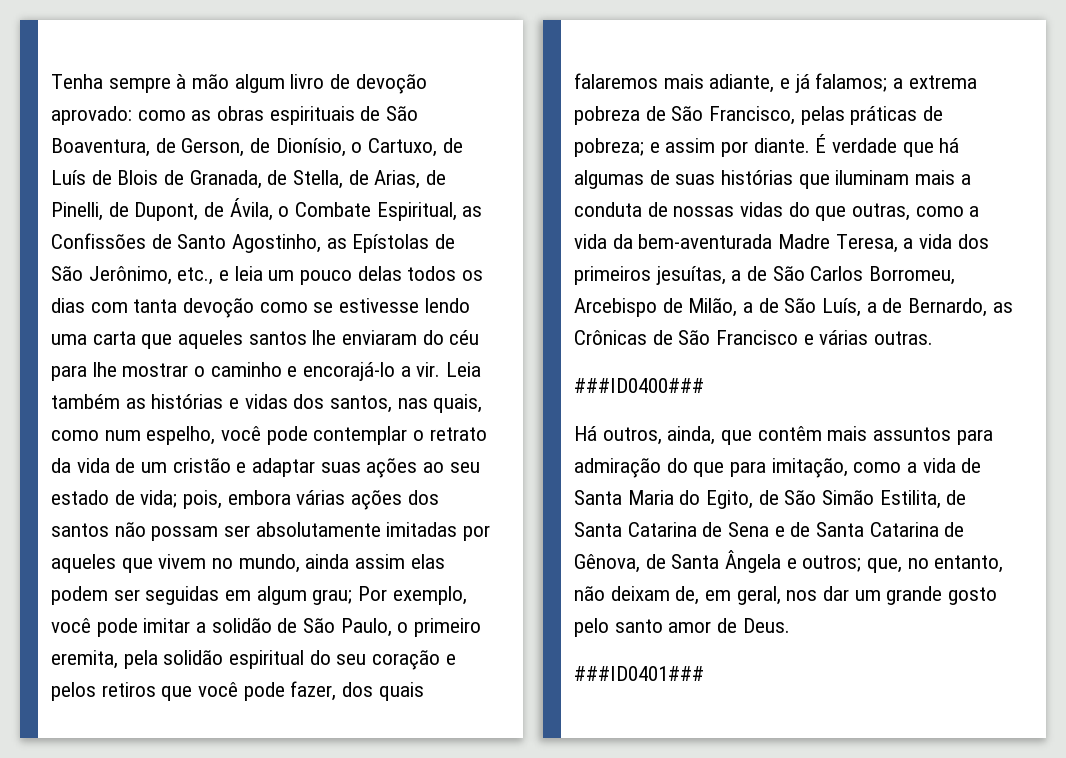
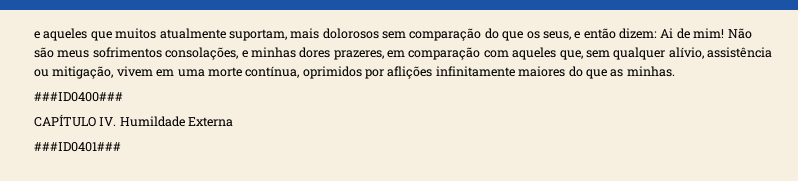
- Tenha sempre à mão algum livro de devoção aprovado: como as obras espirituais de São Boaventura, de Gerson, de Dionísio, o Cartuxo, de Luís de Blois de Granada, de Stella, de Arias, de Pinelli, de Dupont, de Ávila, o Combate Espiritual, as Confissões de Santo Agostinho, as Epístolas de São Jerônimo, etc., e leia um pouco delas todos os dias com tanta devoção como se estivesse lendo uma carta que aqueles santos lhe enviaram do céu para lhe mostrar o caminho e encorajá-lo a vir. Leia também as histórias e vidas dos santos, nas quais, como num espelho, você pode contemplar o retrato da vida de um cristão e adaptar suas ações ao seu estado de vida; pois, embora várias ações dos santos não possam ser absolutamente imitadas por aqueles que vivem no mundo, ainda assim elas podem ser seguidas em algum grau; Por exemplo, você pode imitar a solidão de São Paulo, o primeiro eremita, pela solidão espiritual do seu coração e pelos retiros que você pode fazer, dos quais falaremos mais adiante, e já falamos; a extrema pobreza de São Francisco, pelas práticas de pobreza; e assim por diante. É verdade que há algumas de suas histórias que iluminam mais a conduta de nossas vidas do que outras, como a vida da bem-aventurada Madre Teresa, a vida dos primeiros jesuítas, a de São Carlos Borromeu, Arcebispo de Milão, a de São Luís, a de Bernardo, as Crônicas de São Francisco e várias outras.
+ e aqueles que muitos atualmente suportam, mais dolorosos sem comparação do que os seus, e então dizem: Ai de mim! Não são meus sofrimentos consolações, e minhas dores prazeres, em comparação com aqueles que, sem qualquer alívio, assistência ou mitigação, vivem em uma morte contínua, oprimidos por aflições infinitamente maiores do que as minhas.
  ###ID0400###
- Há outros, ainda, que contêm mais assuntos para admiração do que para imitação, como a vida de Santa Maria do Egito, de São Simão Estilita, de Santa Catarina de Sena e de Santa Catarina de Gênova, de Santa Ângela e outros; que, no entanto, não deixam de, em geral, nos dar um grande gosto pelo santo amor de Deus.
+ CAPÍTULO IV. Humildade Externa

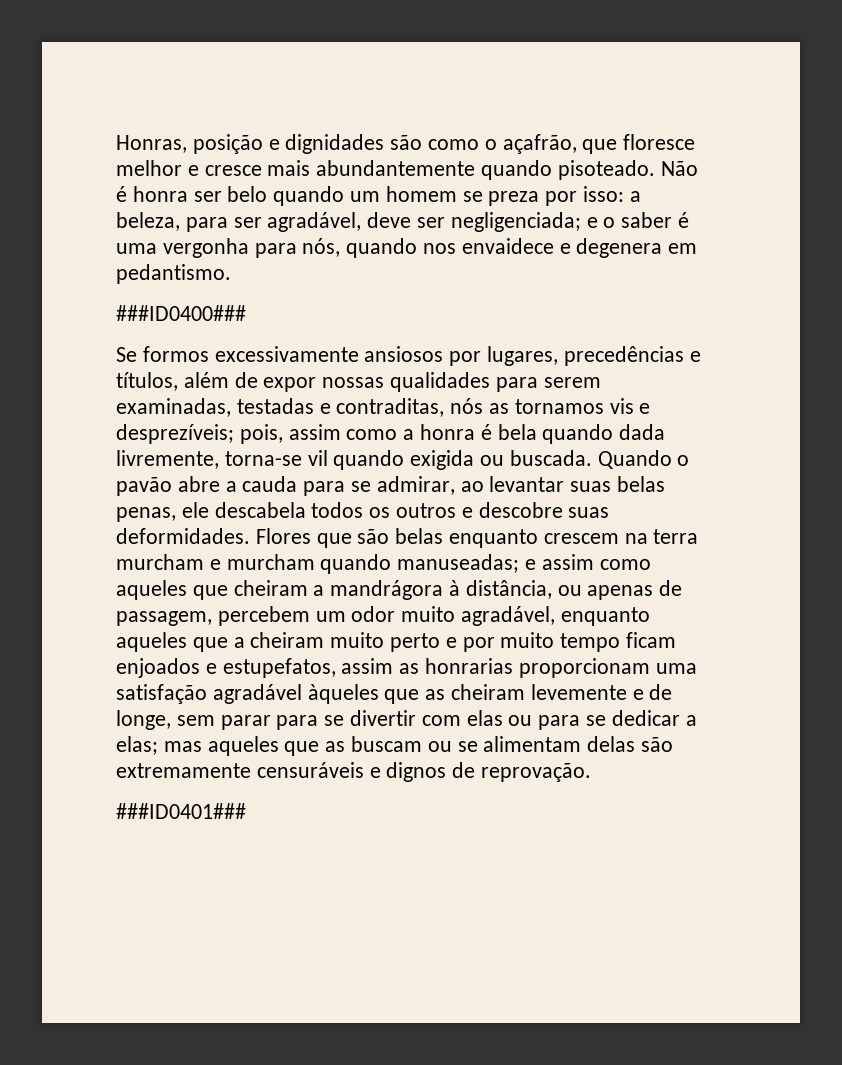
- e aqueles que muitos atualmente suportam, mais dolorosos sem comparação do que os seus, e então dizem: Ai de mim! Não são meus sofrimentos consolações, e minhas dores prazeres, em comparação com aqueles que, sem qualquer alívio, assistência ou mitigação, vivem em uma morte contínua, oprimidos por aflições infinitamente maiores do que as minhas.
+ Honras, posição e dignidades são como o açafrão, que floresce melhor e cresce mais abundantemente quando pisoteado. Não é honra ser belo quando um homem se preza por isso: a beleza, para ser agradável, deve ser negligenciada; e o saber é uma vergonha para nós, quando nos envaidece e degenera em pedantismo.
  ###ID0400###
- CAPÍTULO IV. Humildade Externa
+ Se formos excessivamente ansiosos por lugares, precedências e títulos, além de expor nossas qualidades para serem examinadas, testadas e contraditas, nós as tornamos vis e desprezíveis; pois, assim como a honra é bela quando dada livremente, torna-se vil quando exigida ou buscada. Quando o pavão abre a cauda para se admirar, ao levantar suas belas penas, ele descabela todos os outros e descobre suas deformidades. Flores que são belas enquanto crescem na terra murcham e murcham quando manuseadas; e assim como aqueles que cheiram a mandrágora à distância, ou apenas de passagem, percebem um odor muito agradável, enquanto aqueles que a cheiram muito perto e por muito tempo ficam enjoados e estupefatos, assim as honrarias proporcionam uma satisfação agradável àqueles que as cheiram levemente e de longe, sem parar para se divertir com elas ou para se dedicar a elas; mas aqueles que as buscam ou se alimentam delas são extremamente censuráveis e dignos de reprovação.

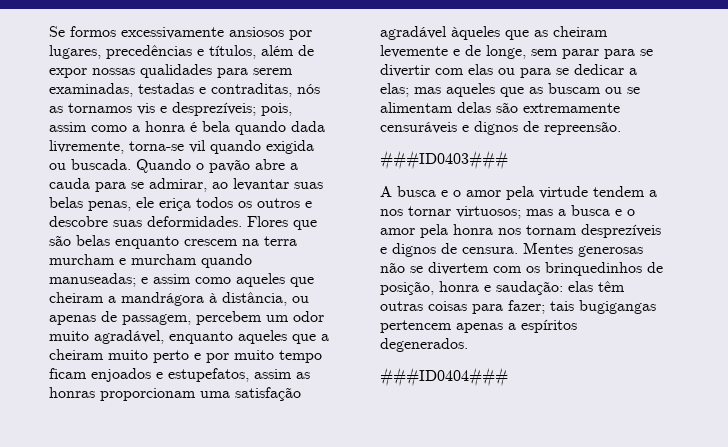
- Honras, posição e dignidades são como o açafrão, que floresce melhor e cresce mais abundantemente quando pisoteado. Não é honra ser belo quando um homem se preza por isso: a beleza, para ser agradável, deve ser negligenciada; e o saber é uma vergonha para nós, quando nos envaidece e degenera em pedantismo.
- ###ID0400###
- Quando o pavão abre a cauda para se admirar, ao levantar suas belas penas, ele descabela todos os outros e descobre suas deformidades.
+ Quando o pavão abre a cauda para se admirar, ao levantar suas belas penas, ele eriça todos os outros e descobre suas deformidades.
- e assim como aqueles que cheiram a mandrágora à distância, ou apenas de passagem, percebem um odor muito agradável, enquanto aqueles que a cheiram muito perto e por muito tempo ficam enjoados e estupefatos, assim as honrarias proporcionam uma satisfação agradável àqueles que as cheiram levemente e de longe, sem parar para se divertir com elas ou para se dedicar a elas;
+ e assim como aqueles que cheiram a mandrágora à distância, ou apenas de passagem, percebem um odor muito agradável, enquanto aqueles que a cheiram muito perto e por muito tempo ficam enjoados e estupefatos, assim as honras proporcionam uma satisfação agradável àqueles que as cheiram levemente e de longe, sem parar para se divertir com elas ou para se dedicar a elas;
- mas aqueles que as buscam ou se alimentam delas são extremamente censuráveis e dignos de reprovação.
- ###ID0401###
+ mas aqueles que as buscam ou se alimentam delas são extremamente censuráveis e dignos de repreensão.
+ ###ID0403###
+ A busca e o amor pela virtude tendem a nos tornar virtuosos; mas a busca e o amor pela honra nos tornam desprezíveis e dignos de censura. Mentes generosas não se divertem com os brinquedinhos de posição, honra e saudação: elas têm outras coisas para fazer; tais bugigangas pertencem apenas a espíritos degenerados.
+ ###ID0404###

